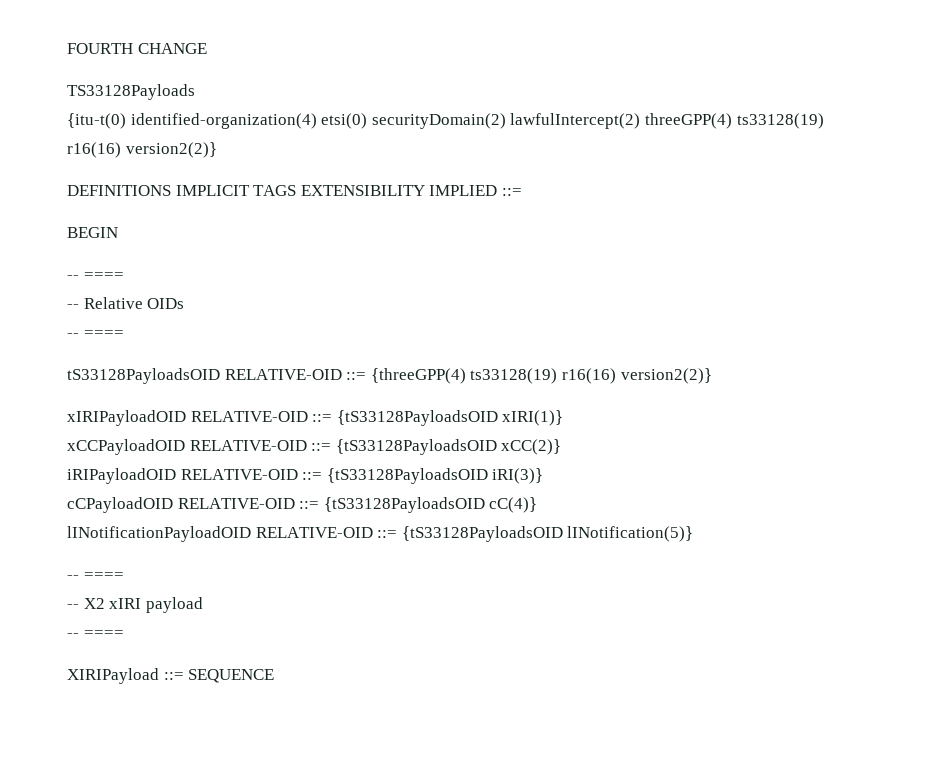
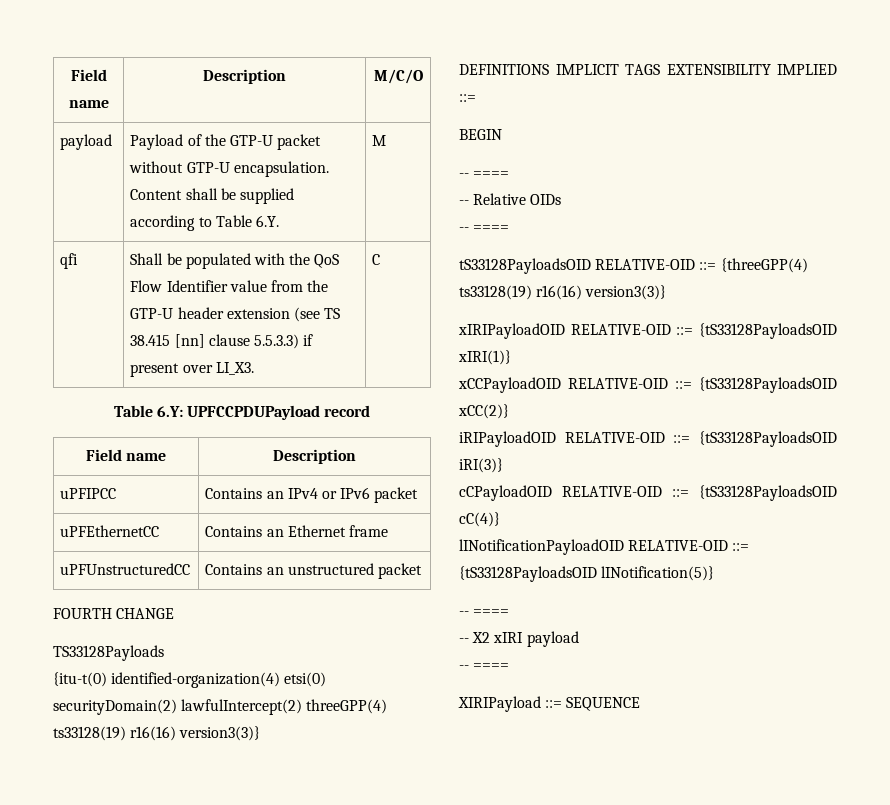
+ Field name | Description | M/C/O
+ payload | Payload of the GTP-U packet without GTP-U encapsulation. Content shall be supplied according to Table 6.Y. | M
+ qfi | Shall be populated with the QoS Flow Identifier value from the GTP-U header extension (see TS 38.415 [nn] clause 5.5.3.3) if present over LI_X3. | C
+ Table 6.Y: UPFCCPDUPayload record
+ Field name | Description
+ uPFIPCC | Contains an IPv4 or IPv6 packet
+ uPFEthernetCC | Contains an Ethernet frame
+ uPFUnstructuredCC | Contains an unstructured packet
- {itu-t(0) identified-organization(4) etsi(0) securityDomain(2) lawfulIntercept(2) threeGPP(4) ts33128(19) r16(16) version2(2)}
+ {itu-t(0) identified-organization(4) etsi(0) securityDomain(2) lawfulIntercept(2) threeGPP(4) ts33128(19) r16(16) version3(3)}
- tS33128PayloadsOID RELATIVE-OID ::= {threeGPP(4) ts33128(19) r16(16) version2(2)}
+ tS33128PayloadsOID RELATIVE-OID ::= {threeGPP(4) ts33128(19) r16(16) version3(3)}

